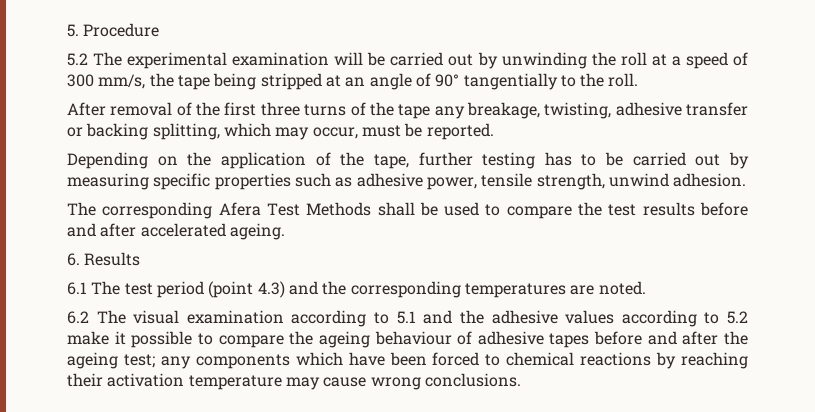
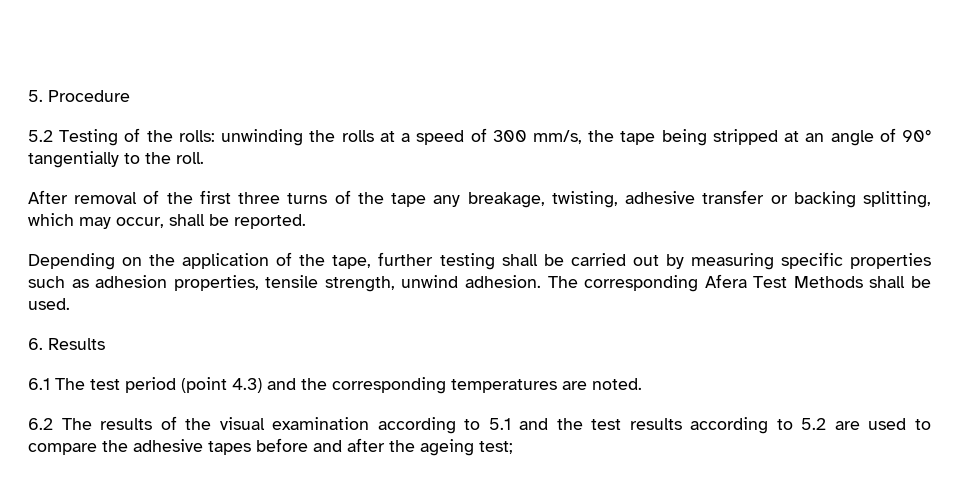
- 5.2 The experimental examination will be carried out by unwinding the roll at a speed of 300 mm/s, the tape being stripped at an angle of 90° tangentially to the roll.
+ 5.2 Testing of the rolls: unwinding the rolls at a speed of 300 mm/s, the tape being stripped at an angle of 90° tangentially to the roll.
- After removal of the first three turns of the tape any breakage, twisting, adhesive transfer or backing splitting, which may occur, must be reported.
+ After removal of the first three turns of the tape any breakage, twisting, adhesive transfer or backing splitting, which may occur, shall be reported.
- Depending on the application of the tape, further testing has to be carried out by measuring specific properties such as adhesive power, tensile strength, unwind adhesion.
- The corresponding Afera Test Methods shall be used to compare the test results before and after accelerated ageing.
+ Depending on the application of the tape, further testing shall be carried out by measuring specific properties such as adhesion properties, tensile strength, unwind adhesion. The corresponding Afera Test Methods shall be used.
- 6.2 The visual examination according to 5.1 and the adhesive values according to 5.2 make it possible to compare the ageing behaviour of adhesive tapes before and after the ageing test; any components which have been forced to chemical reactions by reaching their activation temperature may cause wrong conclusions.
+ 6.2 The results of the visual examination according to 5.1 and the test results according to 5.2 are used to compare the adhesive tapes before and after the ageing test;

